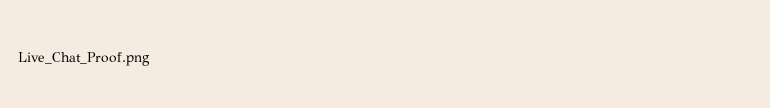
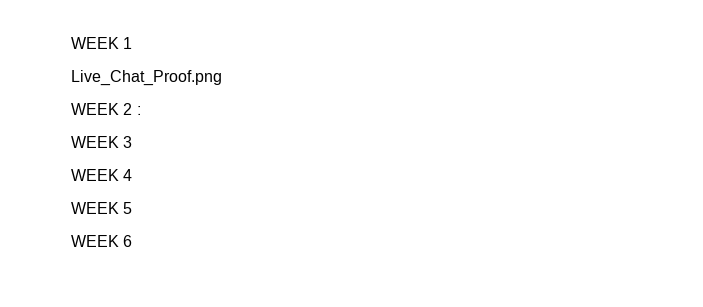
+ WEEK 1
+ WEEK 2 :
+ WEEK 3
+ WEEK 4
+ WEEK 5
+ WEEK 6

